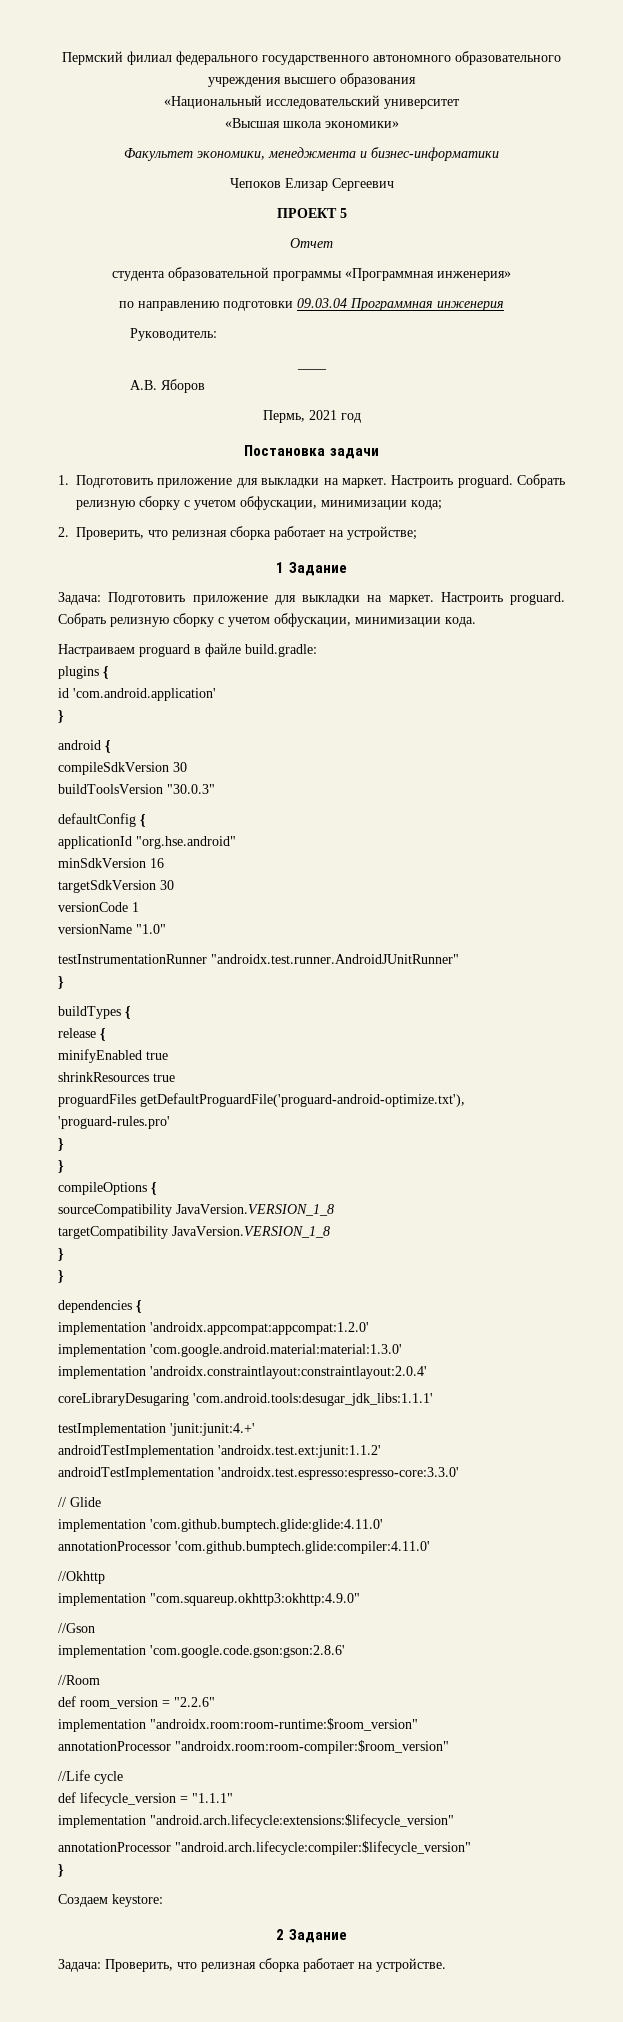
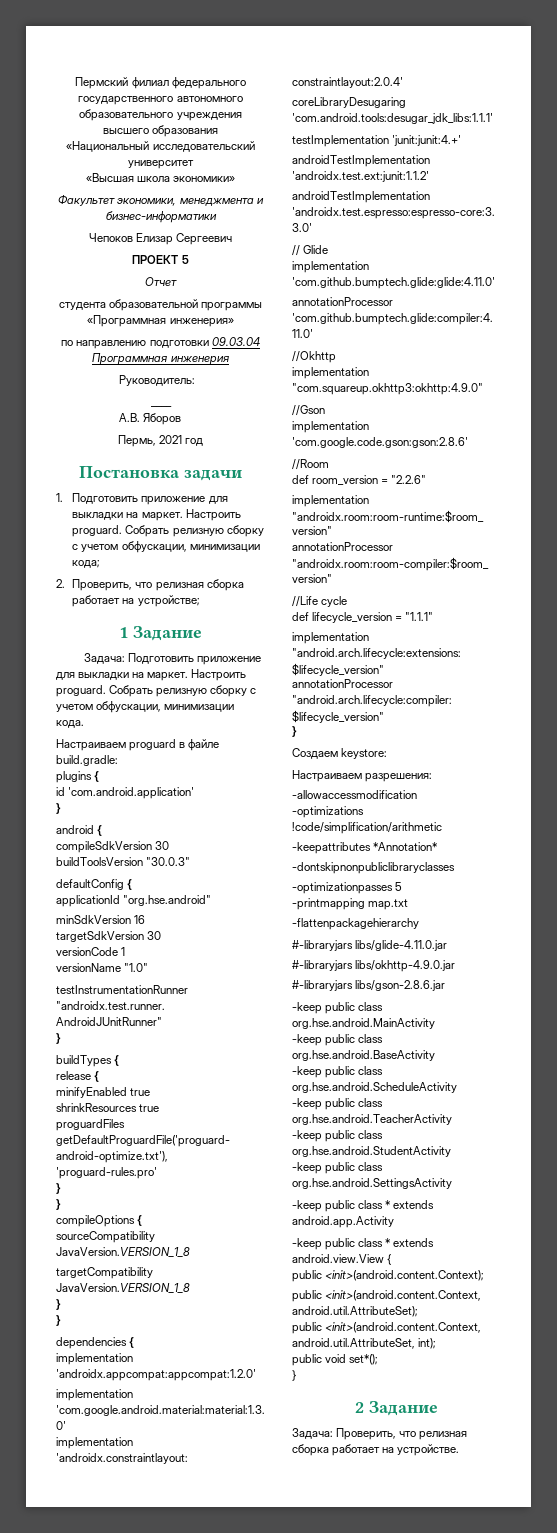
+ Настраиваем разрешения:
+ -allowaccessmodification
+ -optimizations !code/simplification/arithmetic
+ -keepattributes *Annotation*
+ -dontskipnonpubliclibraryclasses
+ -optimizationpasses 5
+ -printmapping map.txt
+ -flattenpackagehierarchy
+ #-libraryjars libs/glide-4.11.0.jar
+ #-libraryjars libs/okhttp-4.9.0.jar
+ #-libraryjars libs/gson-2.8.6.jar
+ -keep public class org.hse.android.MainActivity
+ -keep public class org.hse.android.BaseActivity
+ -keep public class org.hse.android.ScheduleActivity
+ -keep public class org.hse.android.TeacherActivity
+ -keep public class org.hse.android.StudentActivity
+ -keep public class org.hse.android.SettingsActivity
+ -keep public class * extends android.app.Activity
+ -keep public class * extends android.view.View {
+ public <init>(android.content.Context);
+ public <init>(android.content.Context, android.util.AttributeSet);
+ public <init>(android.content.Context, android.util.AttributeSet, int);
+ public void set*();
+ }

